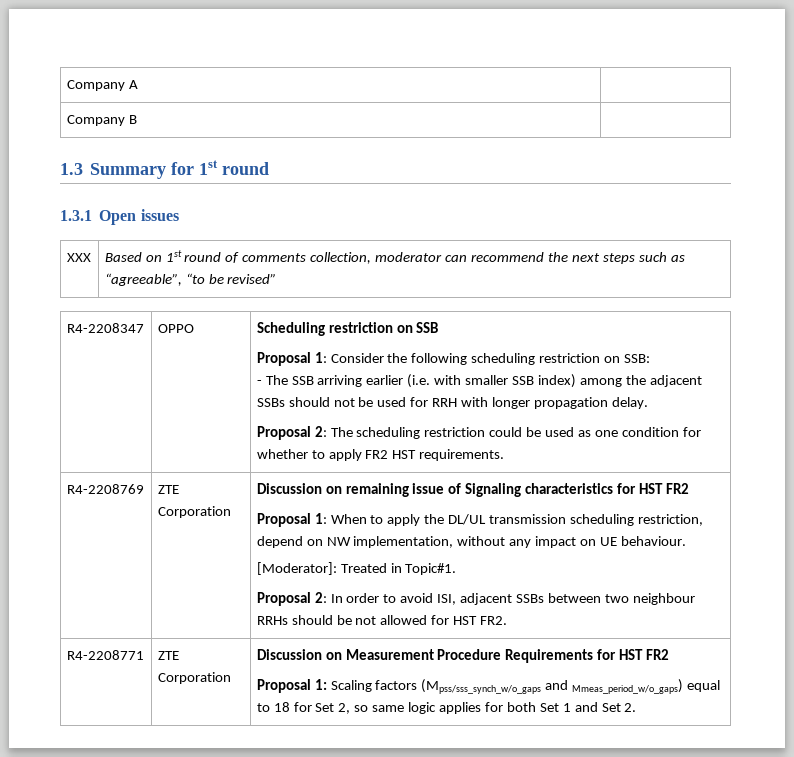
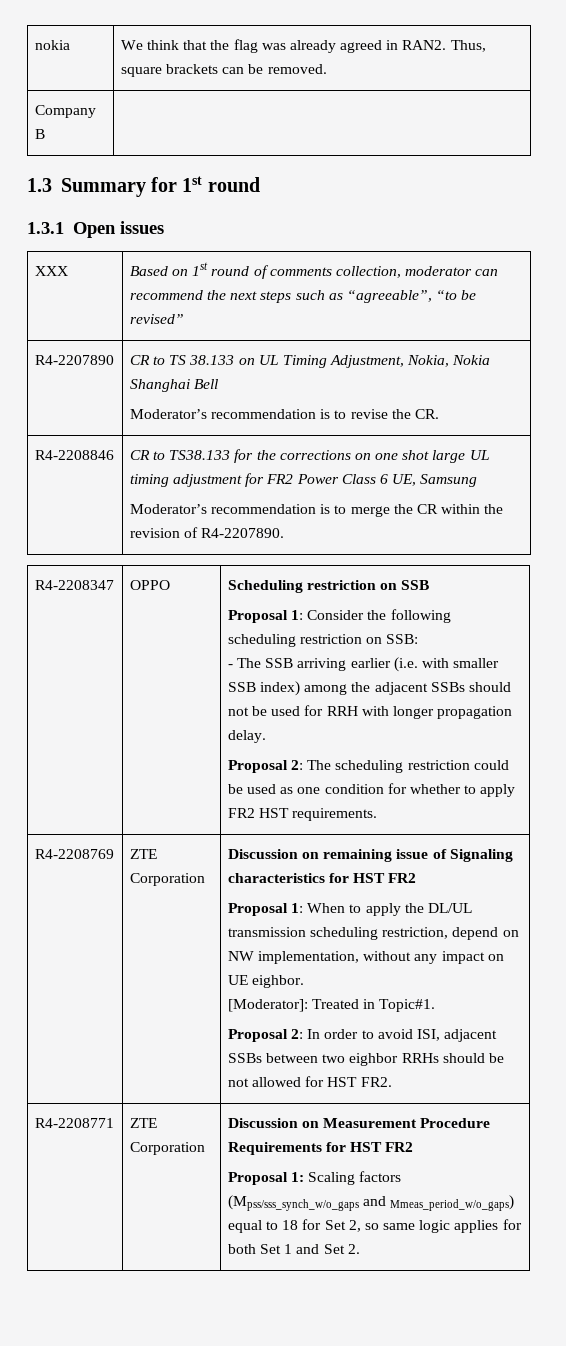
- Company A |
+ nokia | We think that the flag was already agreed in RAN2. Thus, square brackets can be removed.
+ R4-2207890 | CR to TS 38.133 on UL Timing Adjustment, Nokia, Nokia Shanghai Bell
+ Moderator’s recommendation is to revise the CR.
+ R4-2208846 | CR to TS38.133 for the corrections on one shot large UL timing adjustment for FR2 Power Class 6 UE, Samsung
+ Moderator’s recommendation is to merge the CR within the revision of R4-2207890.
- Proposal 1: When to apply the DL/UL transmission scheduling restriction, depend on NW implementation, without any impact on UE behaviour.
+ Proposal 1: When to apply the DL/UL transmission scheduling restriction, depend on NW implementation, without any impact on UE eighbor.
- Proposal 2: In order to avoid ISI, adjacent SSBs between two neighbour RRHs should be not allowed for HST FR2.
+ Proposal 2: In order to avoid ISI, adjacent SSBs between two eighbor RRHs should be not allowed for HST FR2.

